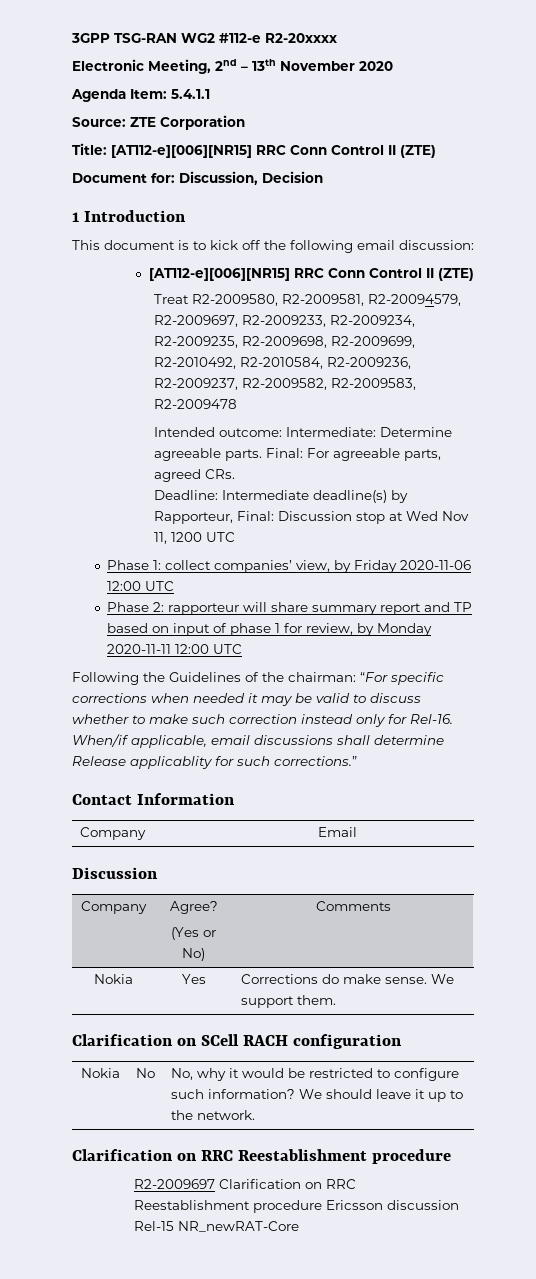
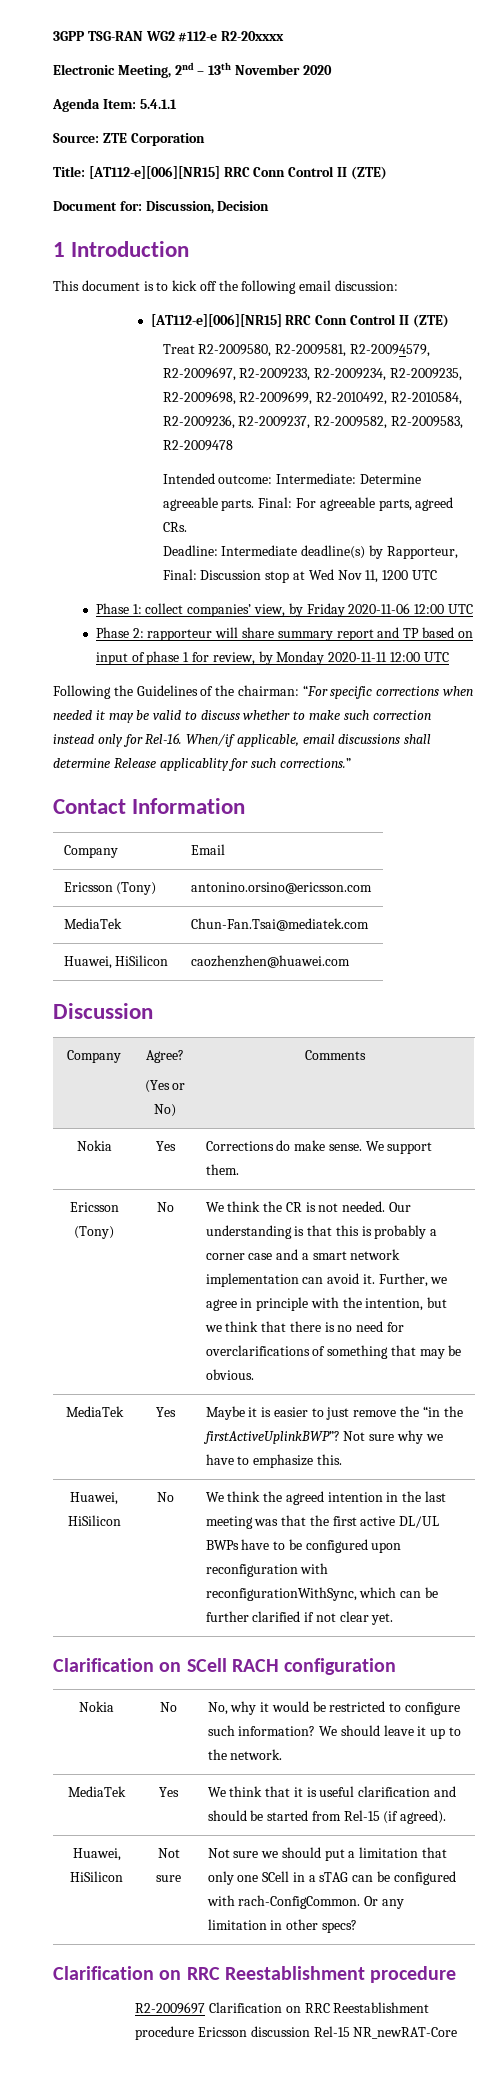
+ Ericsson (Tony) | antonino.orsino@ericsson.com
+ MediaTek | Chun-Fan.Tsai@mediatek.com
+ Huawei, HiSilicon | caozhenzhen@huawei.com
+ Ericsson (Tony) | No | We think the CR is not needed. Our understanding is that this is probably a corner case and a smart network implementation can avoid it. Further, we agree in principle with the intention, but we think that there is no need for overclarifications of something that may be obvious.
+ MediaTek | Yes | Maybe it is easier to just remove the “in the firstActiveUplinkBWP”? Not sure why we have to emphasize this.
+ Huawei, HiSilicon | No | We think the agreed intention in the last meeting was that the first active DL/UL BWPs have to be configured upon reconfiguration with reconfigurationWithSync, which can be further clarified if not clear yet.
+ MediaTek | Yes | We think that it is useful clarification and should be started from Rel-15 (if agreed).
+ Huawei, HiSilicon | Not sure | Not sure we should put a limitation that only one SCell in a sTAG can be configured with rach-ConfigCommon. Or any limitation in other specs?

